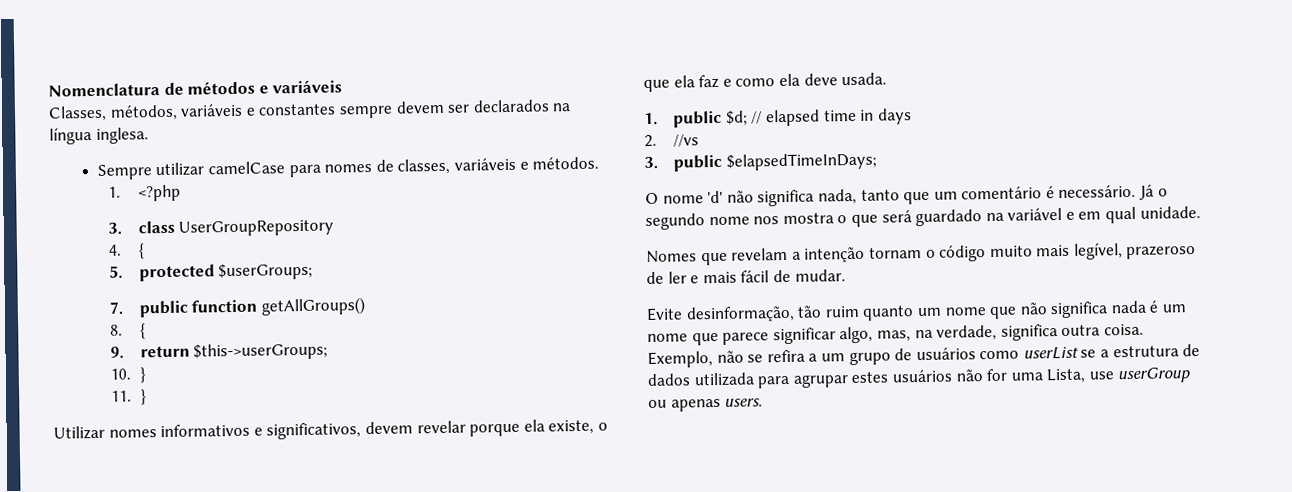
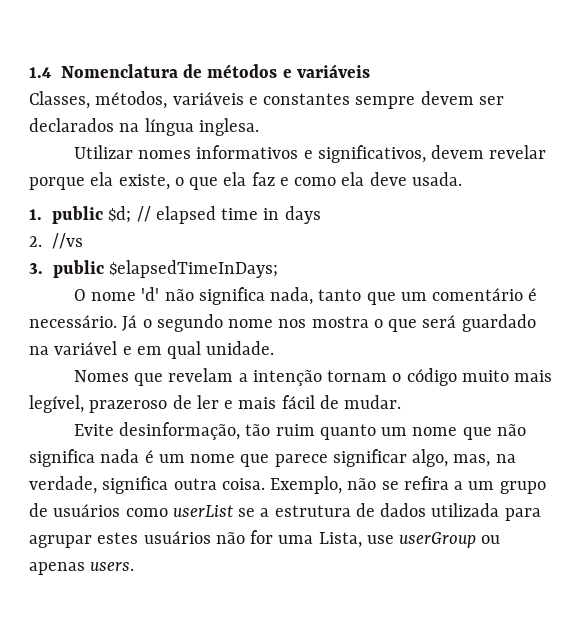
- Nomenclatura de métodos e variáveis
+ 1.4 Nomenclatura de métodos e variáveis
- Sempre utilizar camelCase para nomes de classes, variáveis e métodos.
- 1. <?php
- 3. class UserGroupRepository
- 4. {
- 5. protected $userGroups;
- 7. public function getAllGroups()
- 8. {
- 9. return $this->userGroups;
- 10. }
- 11. }

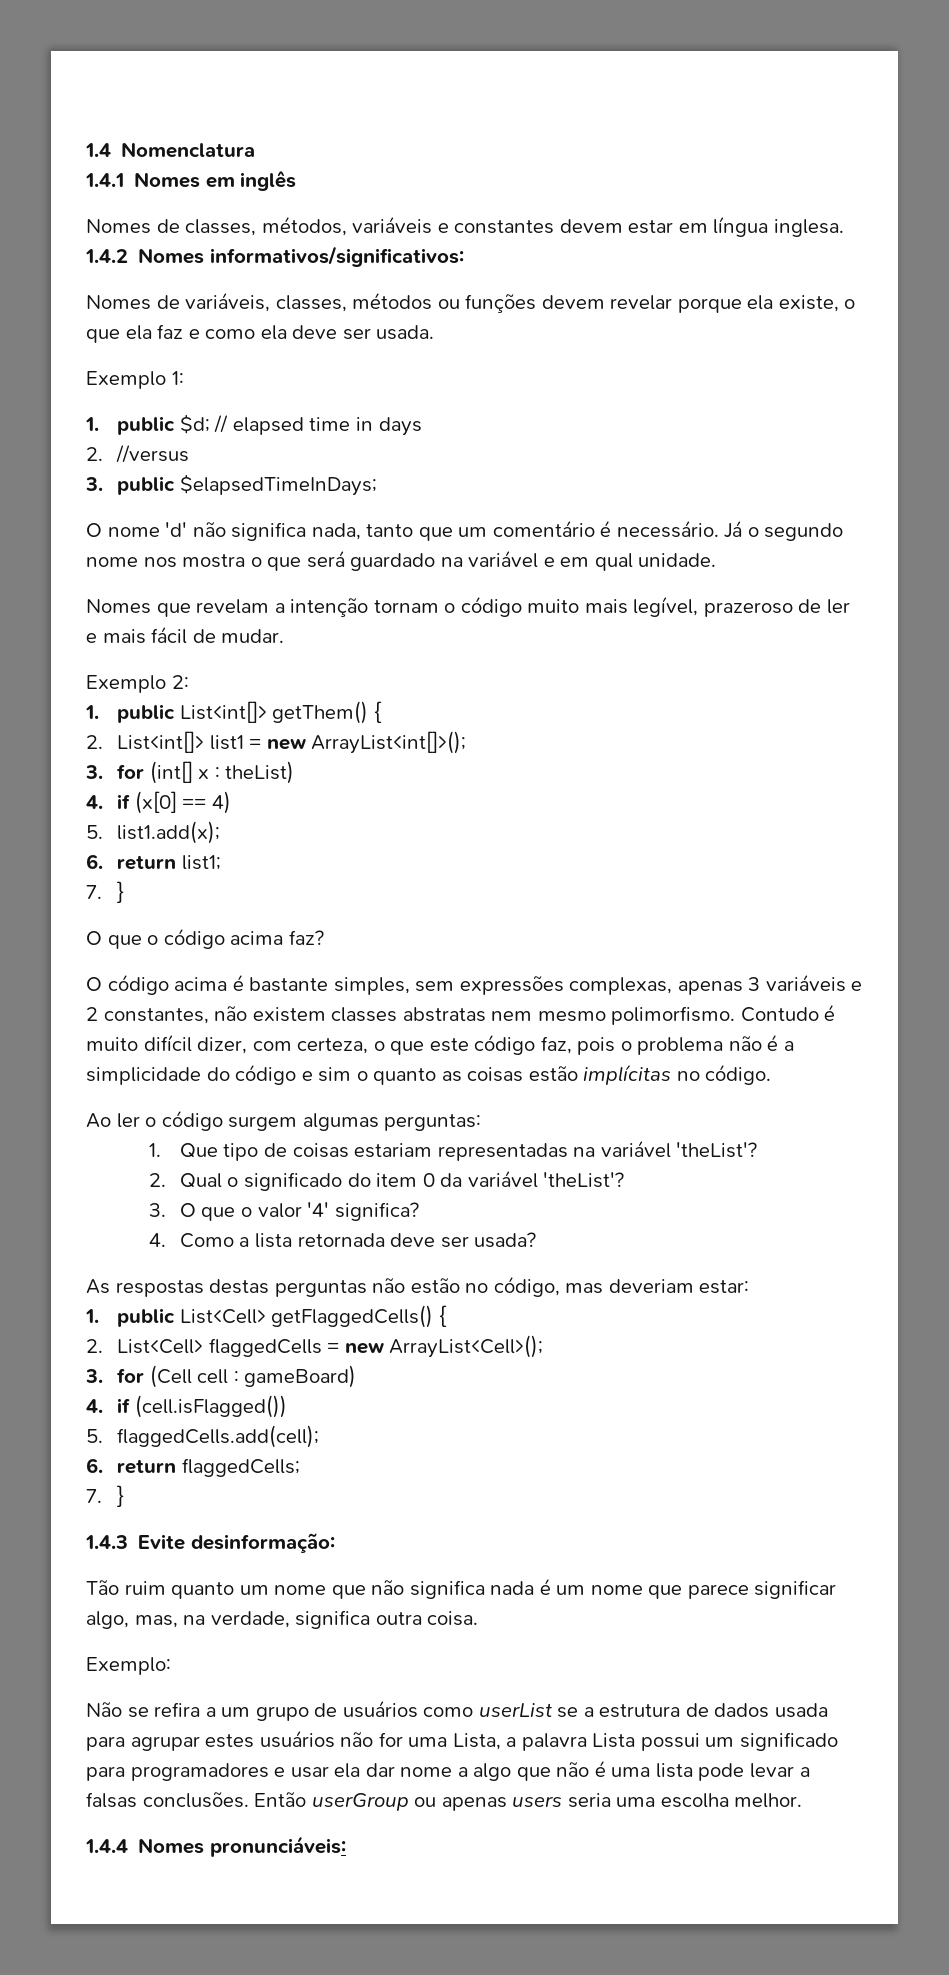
- 1.4 Nomenclatura de métodos e variáveis
- Classes, métodos, variáveis e constantes sempre devem ser declarados na língua inglesa.
- Utilizar nomes informativos e significativos, devem revelar porque ela existe, o que ela faz e como ela deve usada.
+ 1.4 Nomenclatura
+ 1.4.1 Nomes em inglês
+ Nomes de classes, métodos, variáveis e constantes devem estar em língua inglesa.
+ 1.4.2 Nomes informativos/significativos:
+ Nomes de variáveis, classes, métodos ou funções devem revelar porque ela existe, o que ela faz e como ela deve ser usada.
+ Exemplo 1:
- 2. //vs
+ 2. //versus
- Evite desinformação, tão ruim quanto um nome que não significa nada é um nome que parece significar algo, mas, na verdade, significa outra coisa. Exemplo, não se refira a um grupo de usuários como userList se a estrutura de dados utilizada para agrupar estes usuários não for uma Lista, use userGroup ou apenas users.
+ Exemplo 2:
+ 1. public List<int[]> getThem() {
+ 2. List<int[]> list1 = new ArrayList<int[]>();
+ 3. for (int[] x : theList)
+ 4. if (x[0] == 4)
+ 5. list1.add(x);
+ 6. return list1;
+ 7. }
+ O que o código acima faz?
+ O código acima é bastante simples, sem expressões complexas, apenas 3 variáveis e 2 constantes, não existem classes abstratas nem mesmo polimorfismo. Contudo é muito difícil dizer, com certeza, o que este código faz, pois o problema não é a simplicidade do código e sim o quanto as coisas estão implícitas no código.
+ Ao ler o código surgem algumas perguntas:
+ 1. Que tipo de coisas estariam representadas na variável 'theList'?
+ 2. Qual o significado do item 0 da variável 'theList'?
+ 3. O que o valor '4' significa?
+ 4. Como a lista retornada deve ser usada?
+ As respostas destas perguntas não estão no código, mas deveriam estar:
+ 1. public List<Cell> getFlaggedCells() {
+ 2. List<Cell> flaggedCells = new ArrayList<Cell>();
+ 3. for (Cell cell : gameBoard)
+ 4. if (cell.isFlagged())
+ 5. flaggedCells.add(cell);
+ 6. return flaggedCells;
+ 7. }
+ 1.4.3 Evite desinformação:
+ Tão ruim quanto um nome que não significa nada é um nome que parece significar algo, mas, na verdade, significa outra coisa.
+ Exemplo:
+ Não se refira a um grupo de usuários como userList se a estrutura de dados usada para agrupar estes usuários não for uma Lista, a palavra Lista possui um significado para programadores e usar ela dar nome a algo que não é uma lista pode levar a falsas conclusões. Então userGroup ou apenas users seria uma escolha melhor.
+ 1.4.4 Nomes pronunciáveis:

